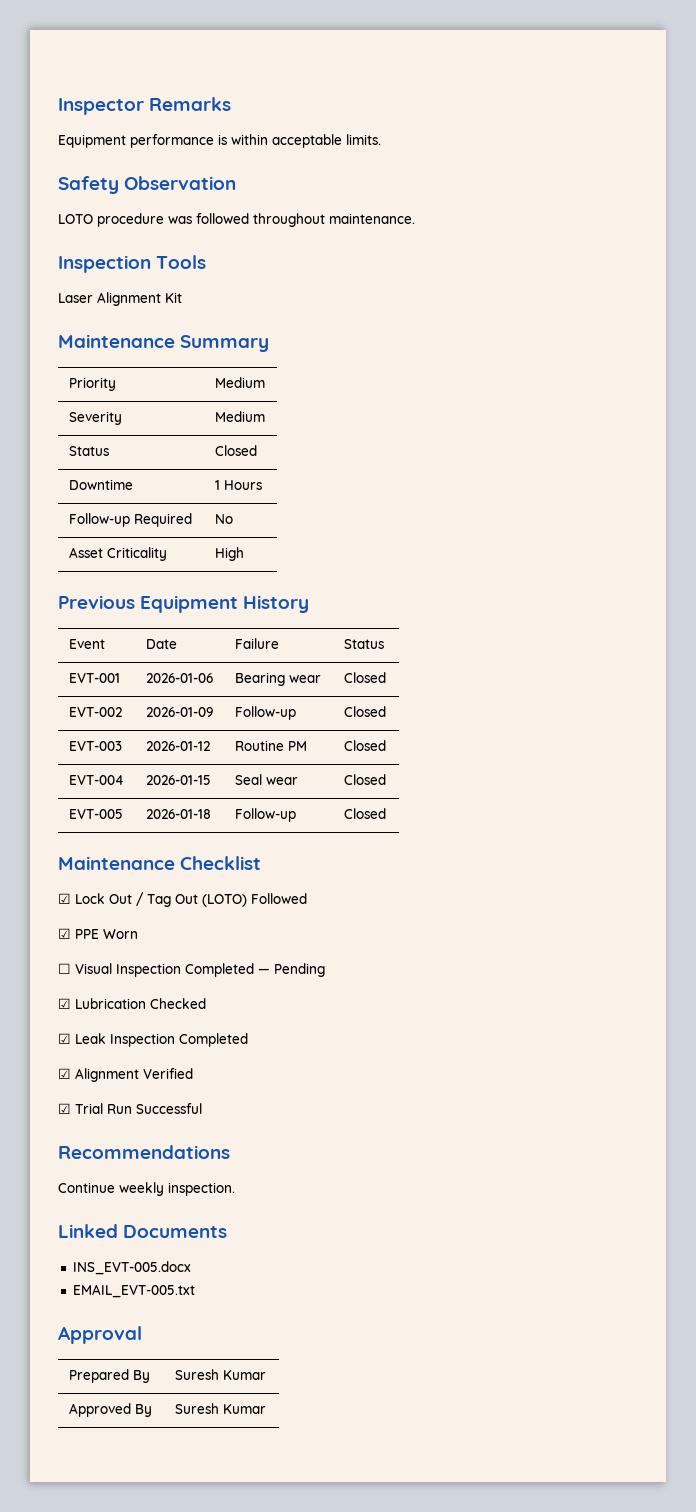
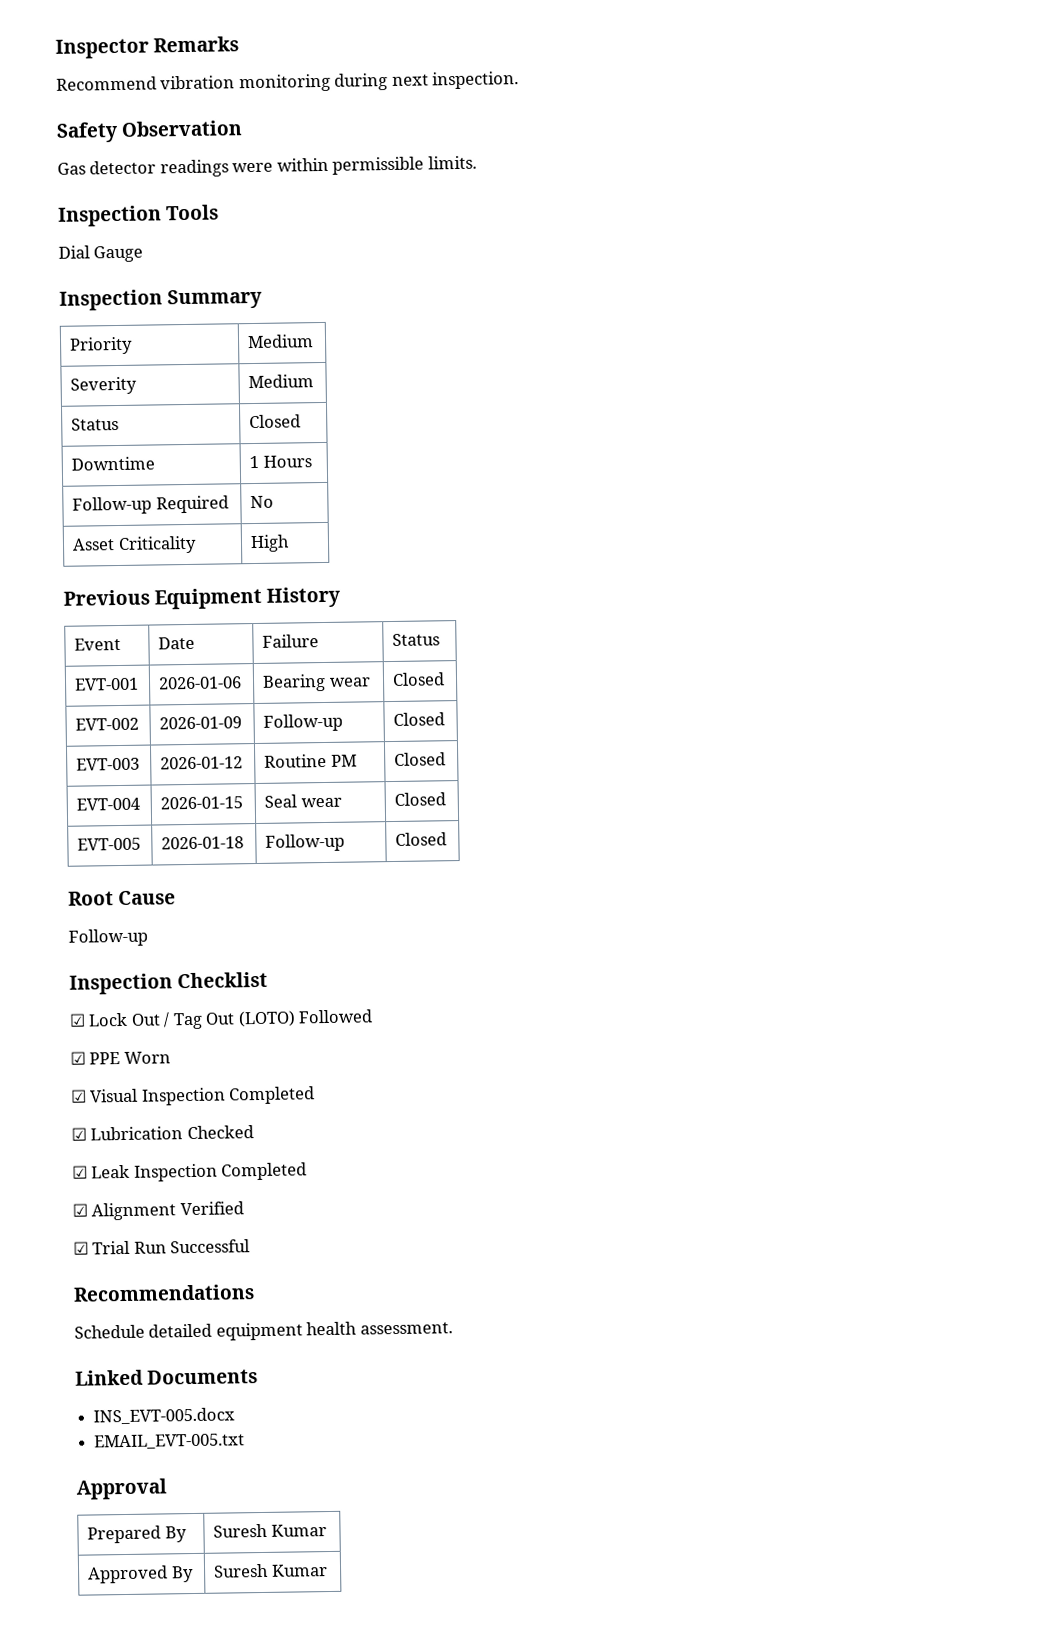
- Equipment performance is within acceptable limits.
+ Recommend vibration monitoring during next inspection.
  Safety Observation
- LOTO procedure was followed throughout maintenance.
+ Gas detector readings were within permissible limits.
  Inspection Tools
- Laser Alignment Kit
- Maintenance Summary
+ Dial Gauge
+ Inspection Summary
- Maintenance Checklist
+ Root Cause
+ Follow-up
+ Inspection Checklist
- ☐ Visual Inspection Completed — Pending
+ ☑ Visual Inspection Completed
- Continue weekly inspection.
+ Schedule detailed equipment health assessment.

